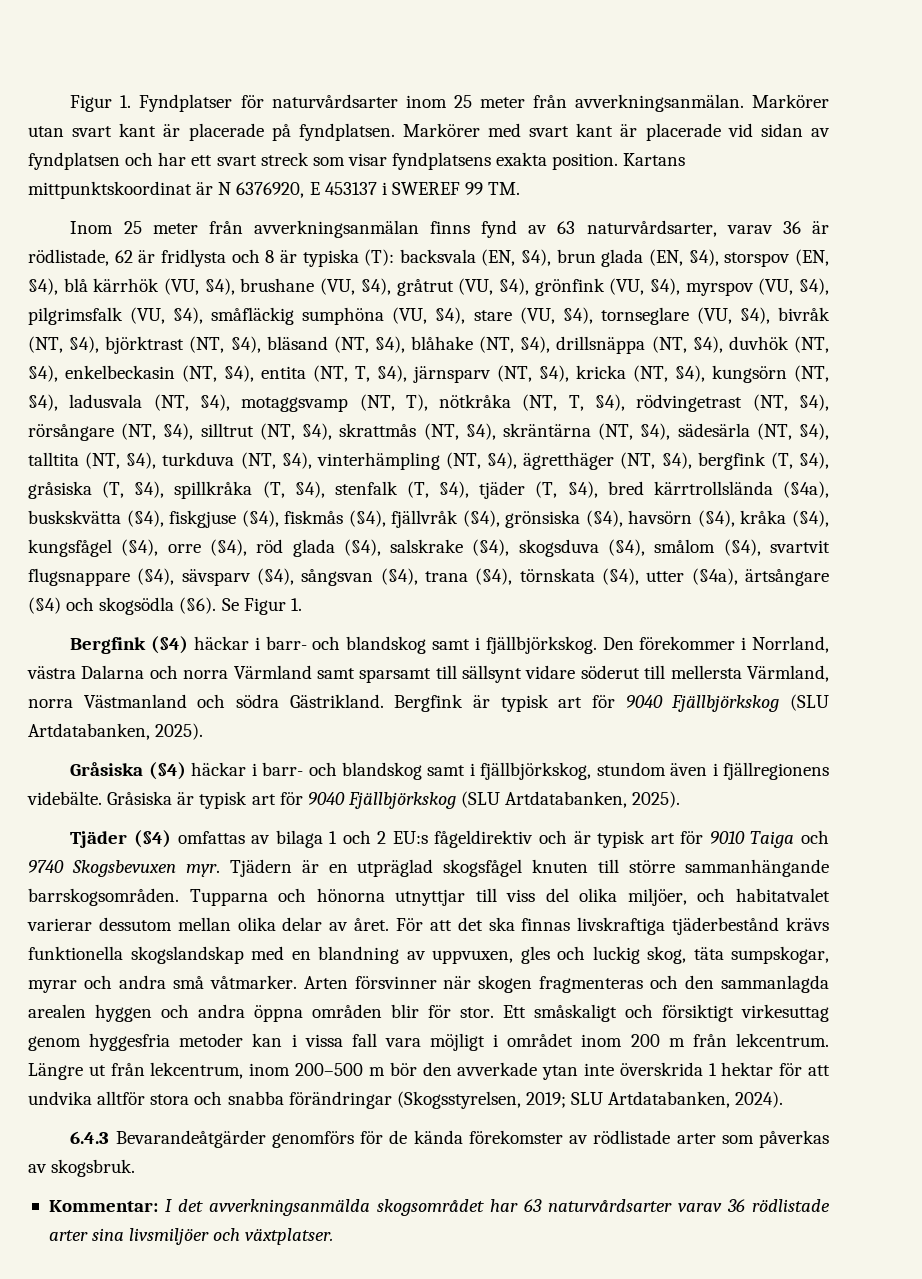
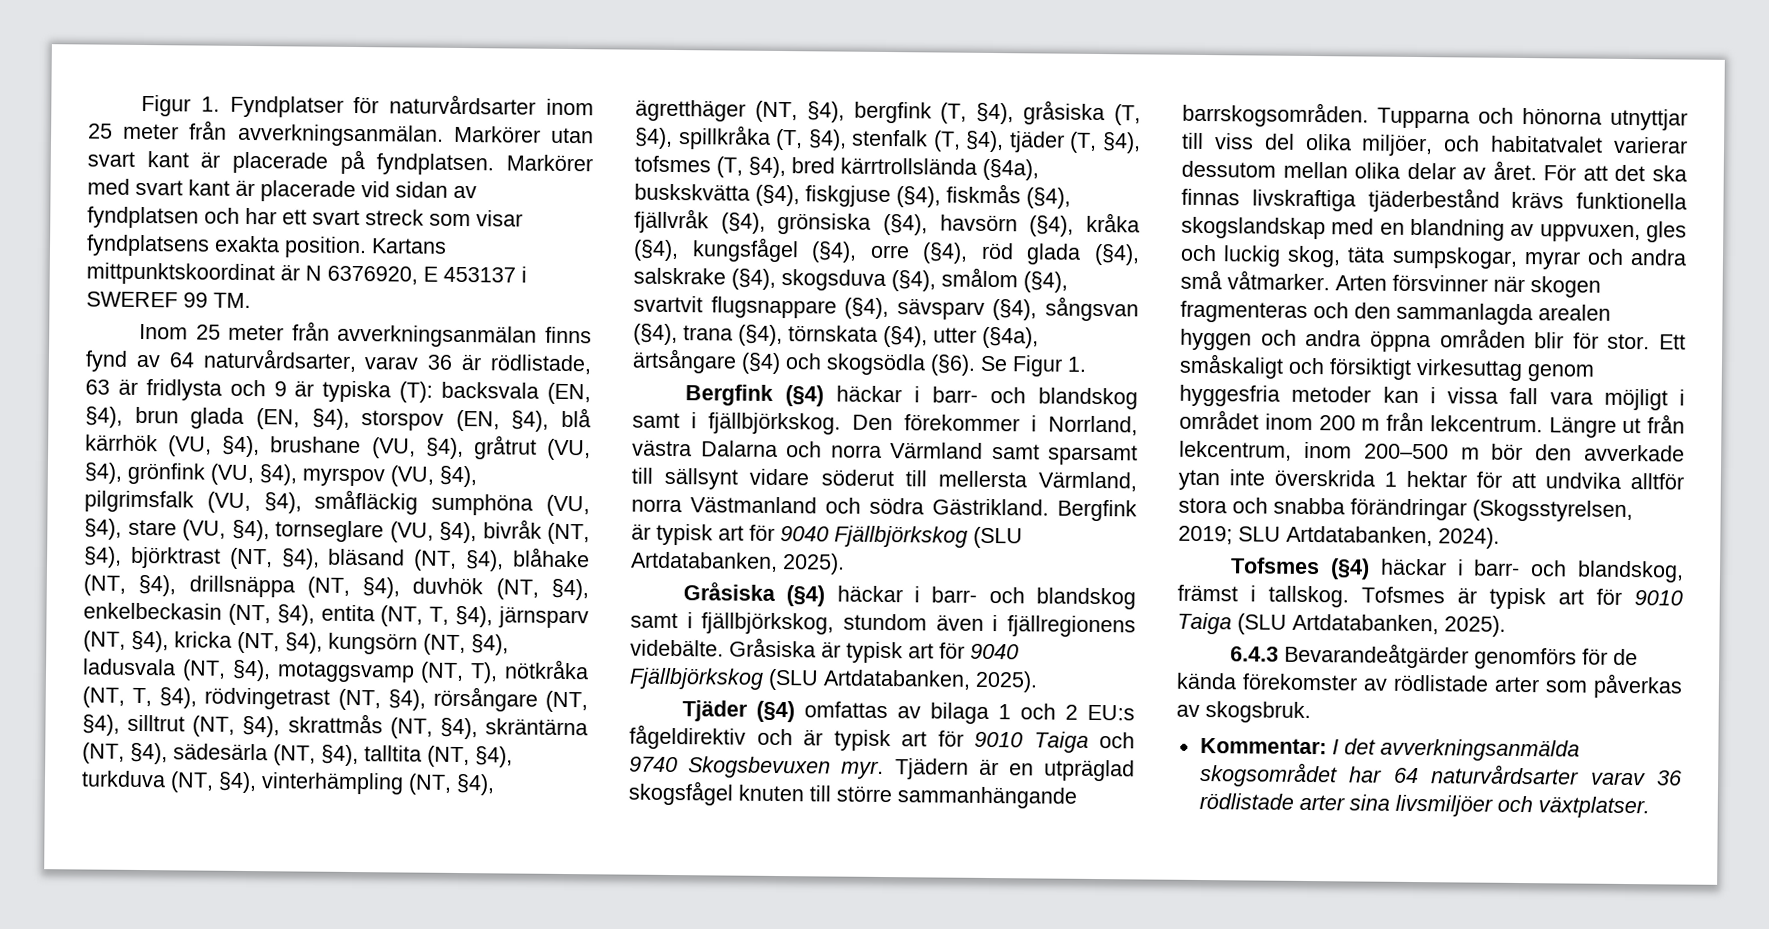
- Inom 25 meter från avverkningsanmälan finns fynd av 63 naturvårdsarter, varav 36 är rödlistade, 62 är fridlysta och 8 är typiska (T):
+ Inom 25 meter från avverkningsanmälan finns fynd av 64 naturvårdsarter, varav 36 är rödlistade, 63 är fridlysta och 9 är typiska (T):
- backsvala (EN, §4), brun glada (EN, §4), storspov (EN, §4), blå kärrhök (VU, §4), brushane (VU, §4), gråtrut (VU, §4), grönfink (VU, §4), myrspov (VU, §4), pilgrimsfalk (VU, §4), småfläckig sumphöna (VU, §4), stare (VU, §4), tornseglare (VU, §4), bivråk (NT, §4), björktrast (NT, §4), bläsand (NT, §4), blåhake (NT, §4), drillsnäppa (NT, §4), duvhök (NT, §4), enkelbeckasin (NT, §4), entita (NT, T, §4), järnsparv (NT, §4), kricka (NT, §4), kungsörn (NT, §4), ladusvala (NT, §4), motaggsvamp (NT, T), nötkråka (NT, T, §4), rödvingetrast (NT, §4), rörsångare (NT, §4), silltrut (NT, §4), skrattmås (NT, §4), skräntärna (NT, §4), sädesärla (NT, §4), talltita (NT, §4), turkduva (NT, §4), vinterhämpling (NT, §4), ägretthäger (NT, §4), bergfink (T, §4), gråsiska (T, §4), spillkråka (T, §4), stenfalk (T, §4), tjäder (T, §4), bred kärrtrollslända (§4a), buskskvätta (§4), fiskgjuse (§4), fiskmås (§4), fjällvråk (§4), grönsiska (§4), havsörn (§4), kråka (§4), kungsfågel (§4), orre (§4), röd glada (§4), salskrake (§4), skogsduva (§4), smålom (§4), svartvit flugsnappare (§4), sävsparv (§4), sångsvan (§4), trana (§4), törnskata (§4), utter (§4a), ärtsångare (§4) och skogsödla (§6).
+ backsvala (EN, §4), brun glada (EN, §4), storspov (EN, §4), blå kärrhök (VU, §4), brushane (VU, §4), gråtrut (VU, §4), grönfink (VU, §4), myrspov (VU, §4), pilgrimsfalk (VU, §4), småfläckig sumphöna (VU, §4), stare (VU, §4), tornseglare (VU, §4), bivråk (NT, §4), björktrast (NT, §4), bläsand (NT, §4), blåhake (NT, §4), drillsnäppa (NT, §4), duvhök (NT, §4), enkelbeckasin (NT, §4), entita (NT, T, §4), järnsparv (NT, §4), kricka (NT, §4), kungsörn (NT, §4), ladusvala (NT, §4), motaggsvamp (NT, T), nötkråka (NT, T, §4), rödvingetrast (NT, §4), rörsångare (NT, §4), silltrut (NT, §4), skrattmås (NT, §4), skräntärna (NT, §4), sädesärla (NT, §4), talltita (NT, §4), turkduva (NT, §4), vinterhämpling (NT, §4), ägretthäger (NT, §4), bergfink (T, §4), gråsiska (T, §4), spillkråka (T, §4), stenfalk (T, §4), tjäder (T, §4), tofsmes (T, §4), bred kärrtrollslända (§4a), buskskvätta (§4), fiskgjuse (§4), fiskmås (§4), fjällvråk (§4), grönsiska (§4), havsörn (§4), kråka (§4), kungsfågel (§4), orre (§4), röd glada (§4), salskrake (§4), skogsduva (§4), smålom (§4), svartvit flugsnappare (§4), sävsparv (§4), sångsvan (§4), trana (§4), törnskata (§4), utter (§4a), ärtsångare (§4) och skogsödla (§6).
+ Tofsmes (§4) häckar i barr- och blandskog, främst i tallskog. Tofsmes är typisk art för 9010 Taiga (SLU Artdatabanken, 2025).
- Kommentar: I det avverkningsanmälda skogsområdet har 63 naturvårdsarter varav 36 rödlistade arter sina livsmiljöer och växtplatser.
+ Kommentar: I det avverkningsanmälda skogsområdet har 64 naturvårdsarter varav 36 rödlistade arter sina livsmiljöer och växtplatser.

